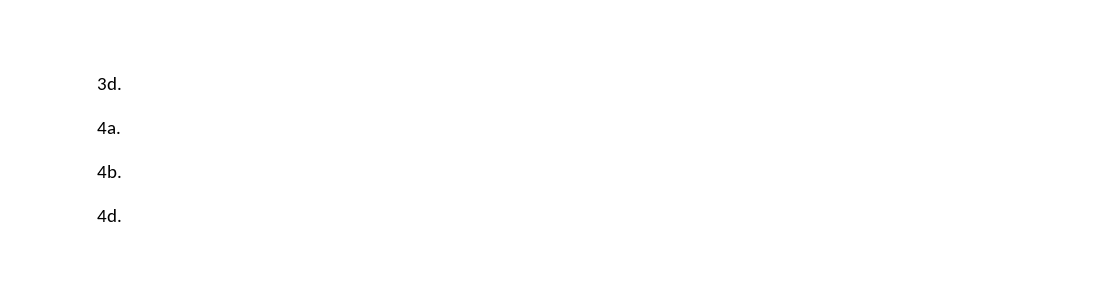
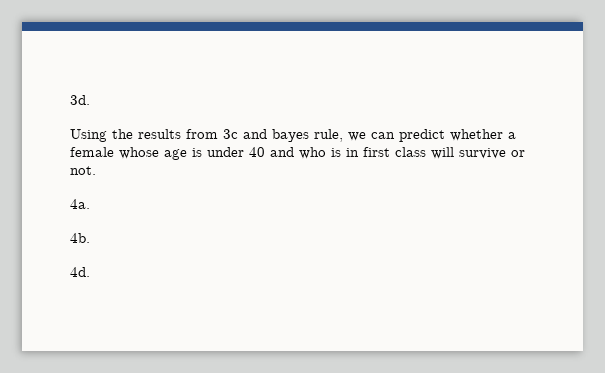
+ Using the results from 3c and bayes rule, we can predict whether a female whose age is under 40 and who is in first class will survive or not.

